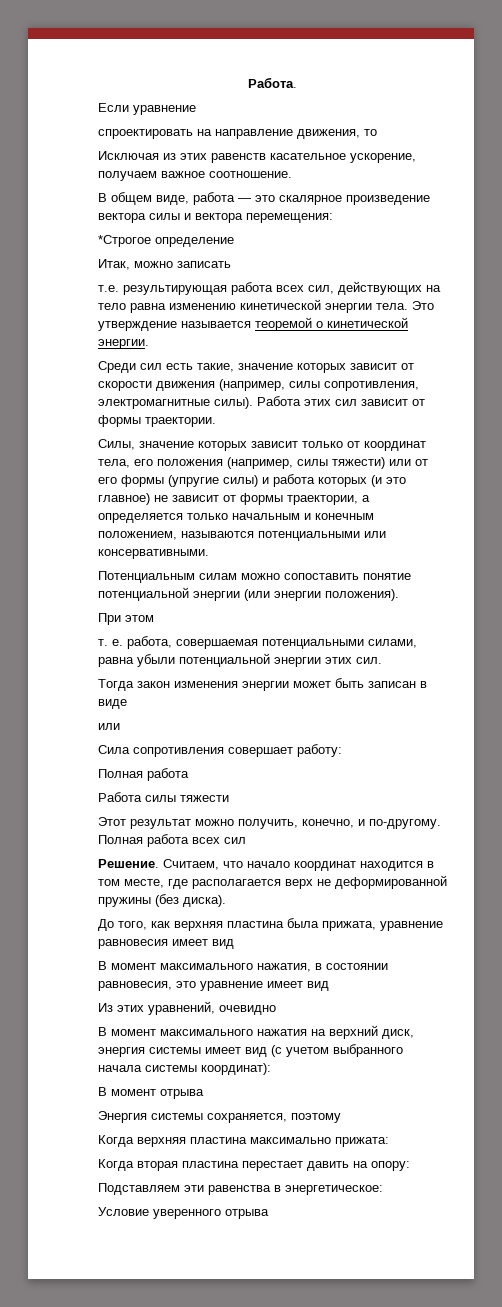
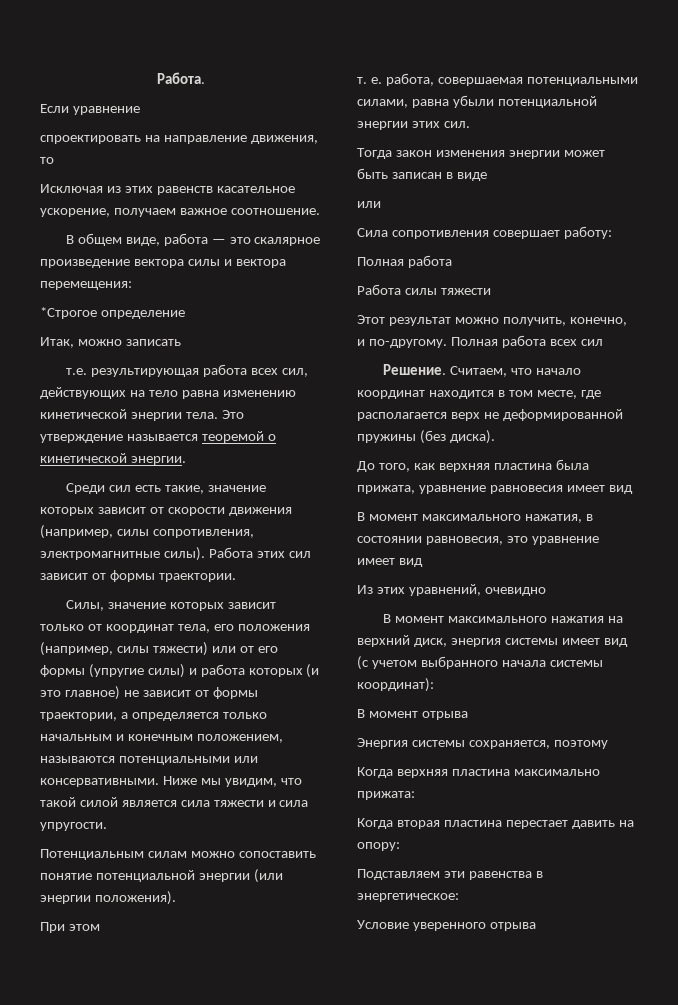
+ Ниже мы увидим, что такой силой является сила тяжести и сила упругости.

